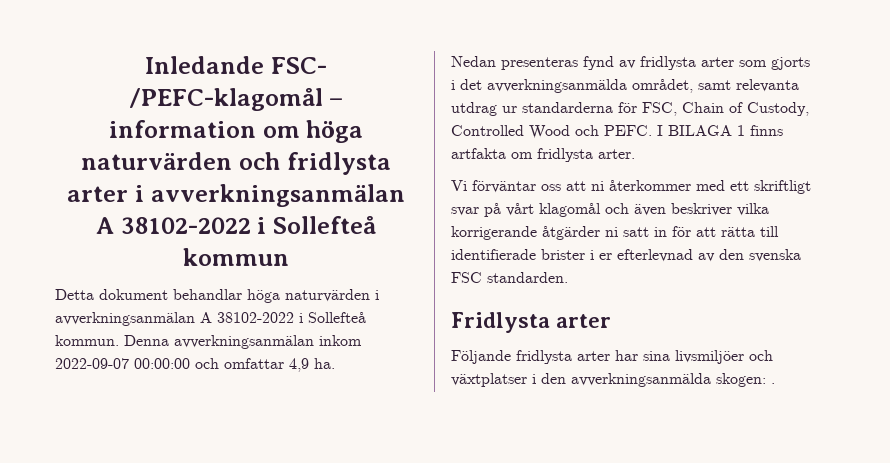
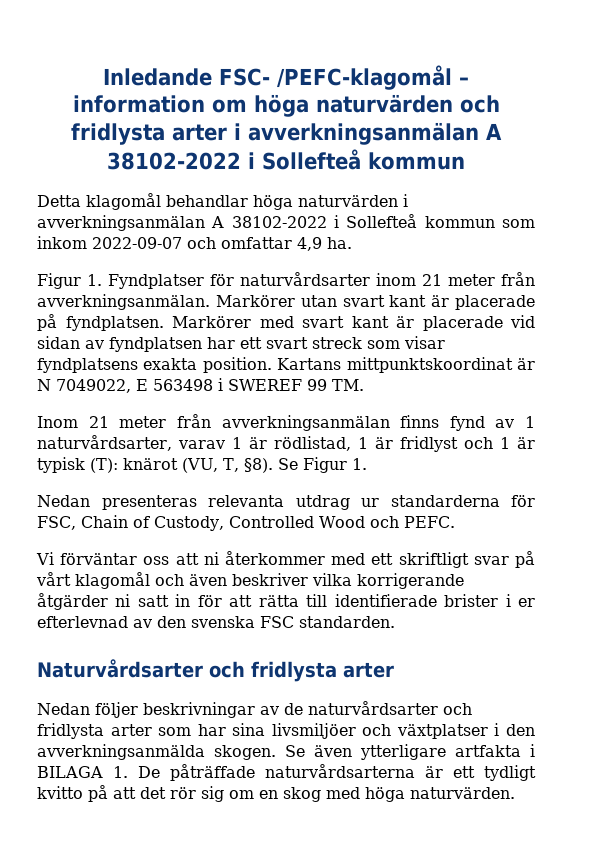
- Detta dokument behandlar höga naturvärden i avverkningsanmälan A 38102-2022 i Sollefteå kommun. Denna avverkningsanmälan inkom 2022-09-07 00:00:00 och omfattar 4,9 ha.
+ Detta klagomål behandlar höga naturvärden i avverkningsanmälan A 38102-2022 i Sollefteå kommun som inkom 2022-09-07 och omfattar 4,9 ha.
- Nedan presenteras fynd av fridlysta arter som gjorts i det avverkningsanmälda området, samt relevanta utdrag ur standarderna för FSC, Chain of Custody, Controlled Wood och PEFC. I BILAGA 1 finns artfakta om fridlysta arter.
+ Figur 1. Fyndplatser för naturvårdsarter inom 21 meter från avverkningsanmälan. Markörer utan svart kant är placerade på fyndplatsen. Markörer med svart kant är placerade vid sidan av fyndplatsen har ett svart streck som visar fyndplatsens exakta position. Kartans mittpunktskoordinat är N 7049022, E 563498 i SWEREF 99 TM.
+ Inom 21 meter från avverkningsanmälan finns fynd av 1 naturvårdsarter, varav 1 är rödlistad, 1 är fridlyst och 1 är typisk (T): knärot (VU, T, §8). Se Figur 1.
+ Nedan presenteras relevanta utdrag ur standarderna för FSC, Chain of Custody, Controlled Wood och PEFC.
- Fridlysta arter
- Följande fridlysta arter har sina livsmiljöer och växtplatser i den avverkningsanmälda skogen: .
+ Naturvårdsarter och fridlysta arter
+ Nedan följer beskrivningar av de naturvårdsarter och fridlysta arter som har sina livsmiljöer och växtplatser i den avverkningsanmälda skogen. Se även ytterligare artfakta i BILAGA 1. De påträffade naturvårdsarterna är ett tydligt kvitto på att det rör sig om en skog med höga naturvärden.

